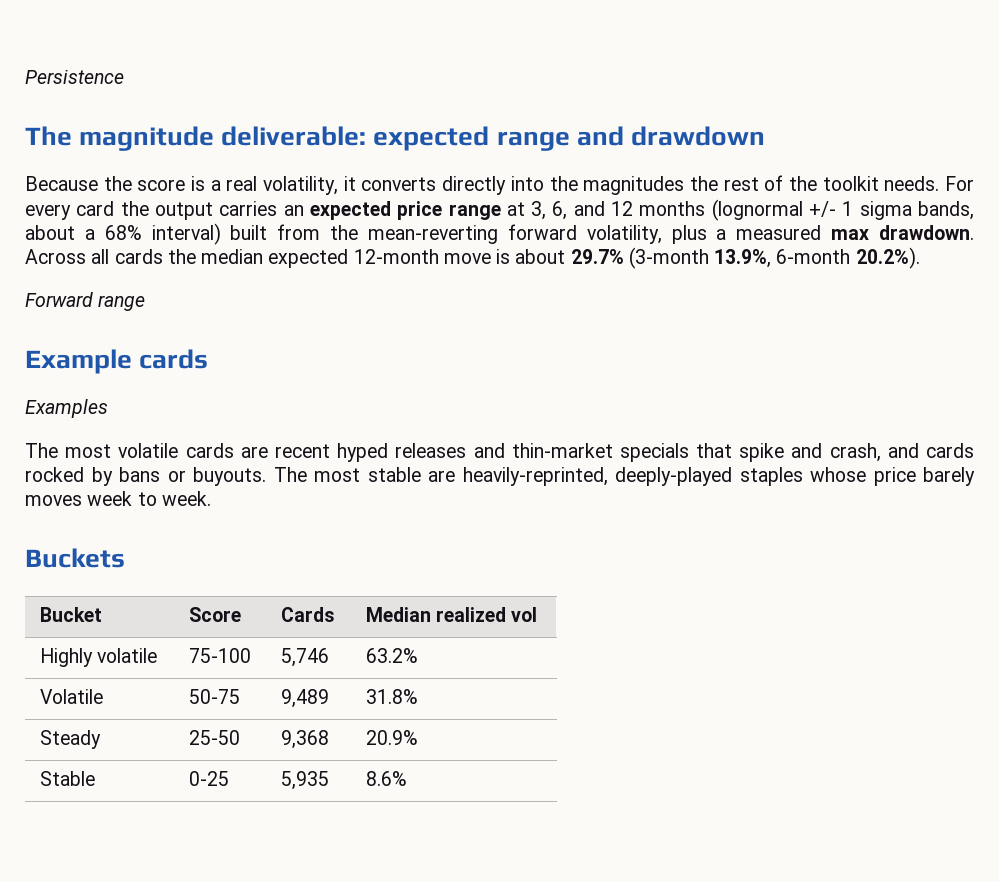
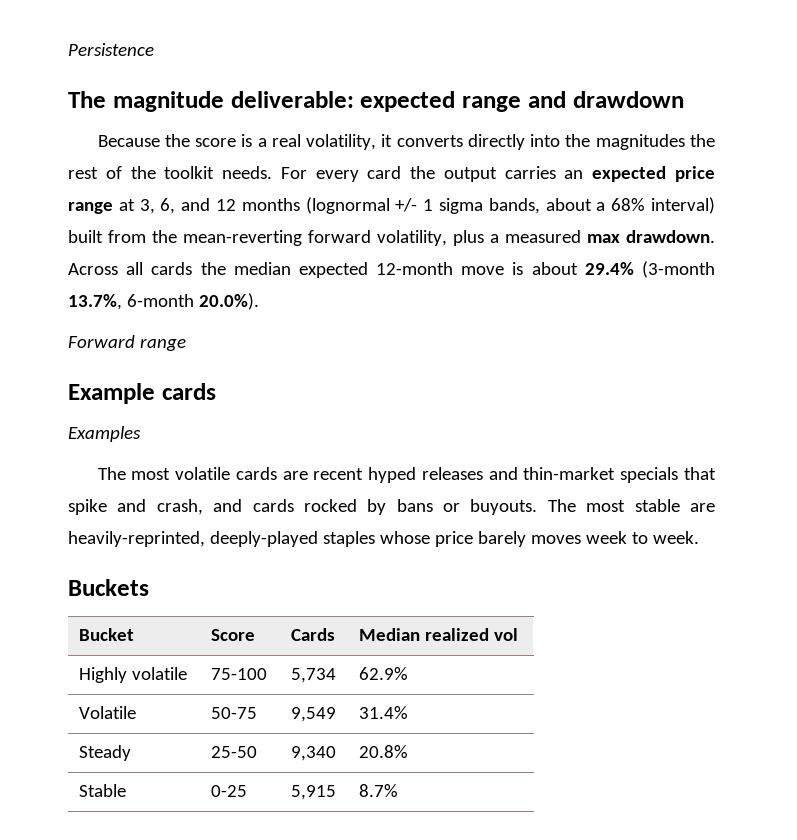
- Across all cards the median expected 12-month move is about 29.7% (3-month 13.9%, 6-month 20.2%).
+ Across all cards the median expected 12-month move is about 29.4% (3-month 13.7%, 6-month 20.0%).
- Highly volatile | 75-100 | 5,746 | 63.2%
+ Highly volatile | 75-100 | 5,734 | 62.9%
- Volatile | 50-75 | 9,489 | 31.8%
+ Volatile | 50-75 | 9,549 | 31.4%
- Steady | 25-50 | 9,368 | 20.9%
+ Steady | 25-50 | 9,340 | 20.8%
- Stable | 0-25 | 5,935 | 8.6%
+ Stable | 0-25 | 5,915 | 8.7%

